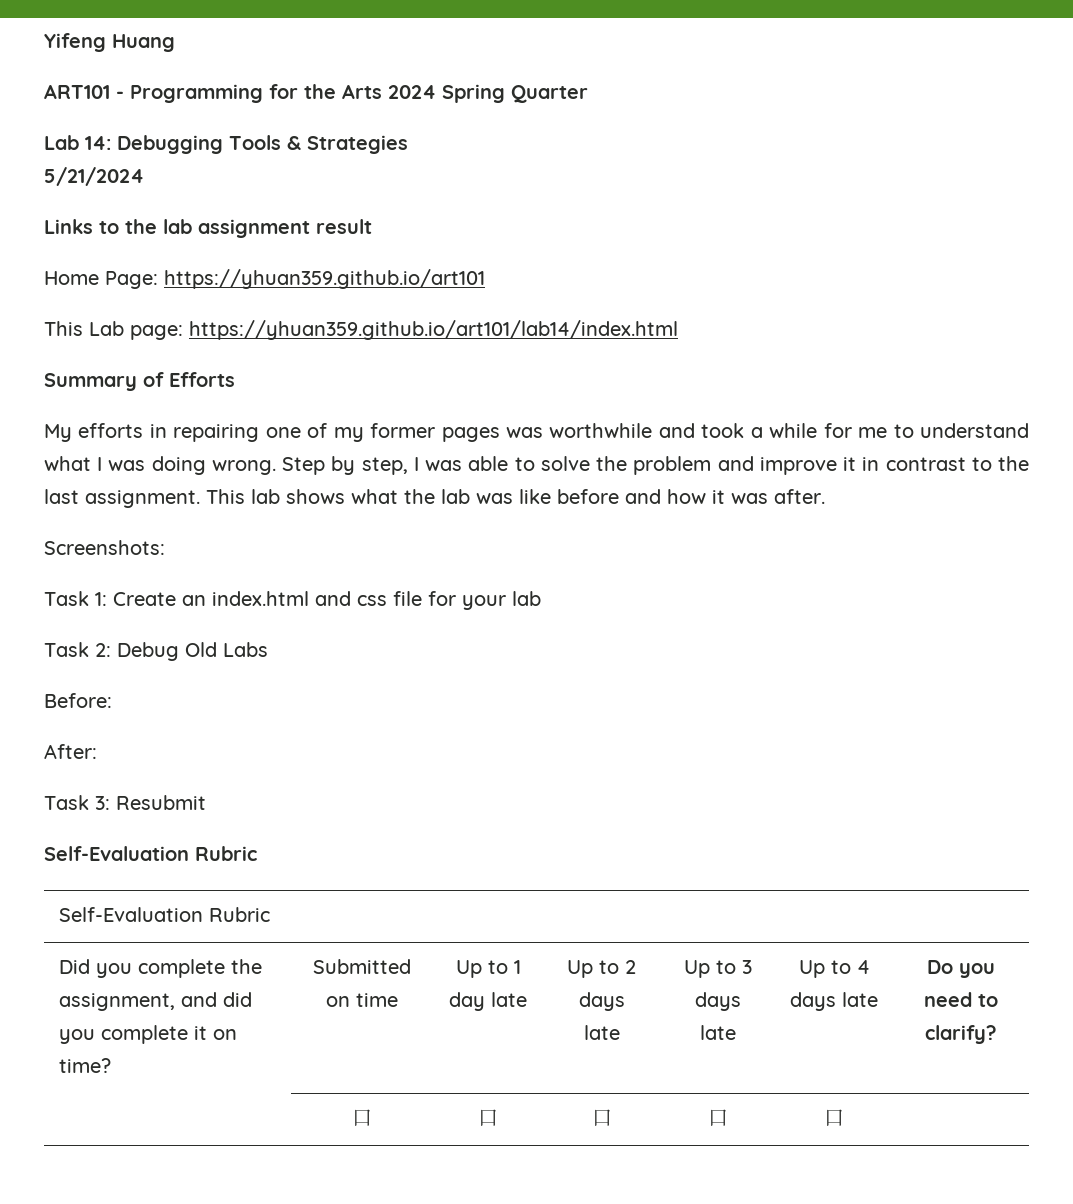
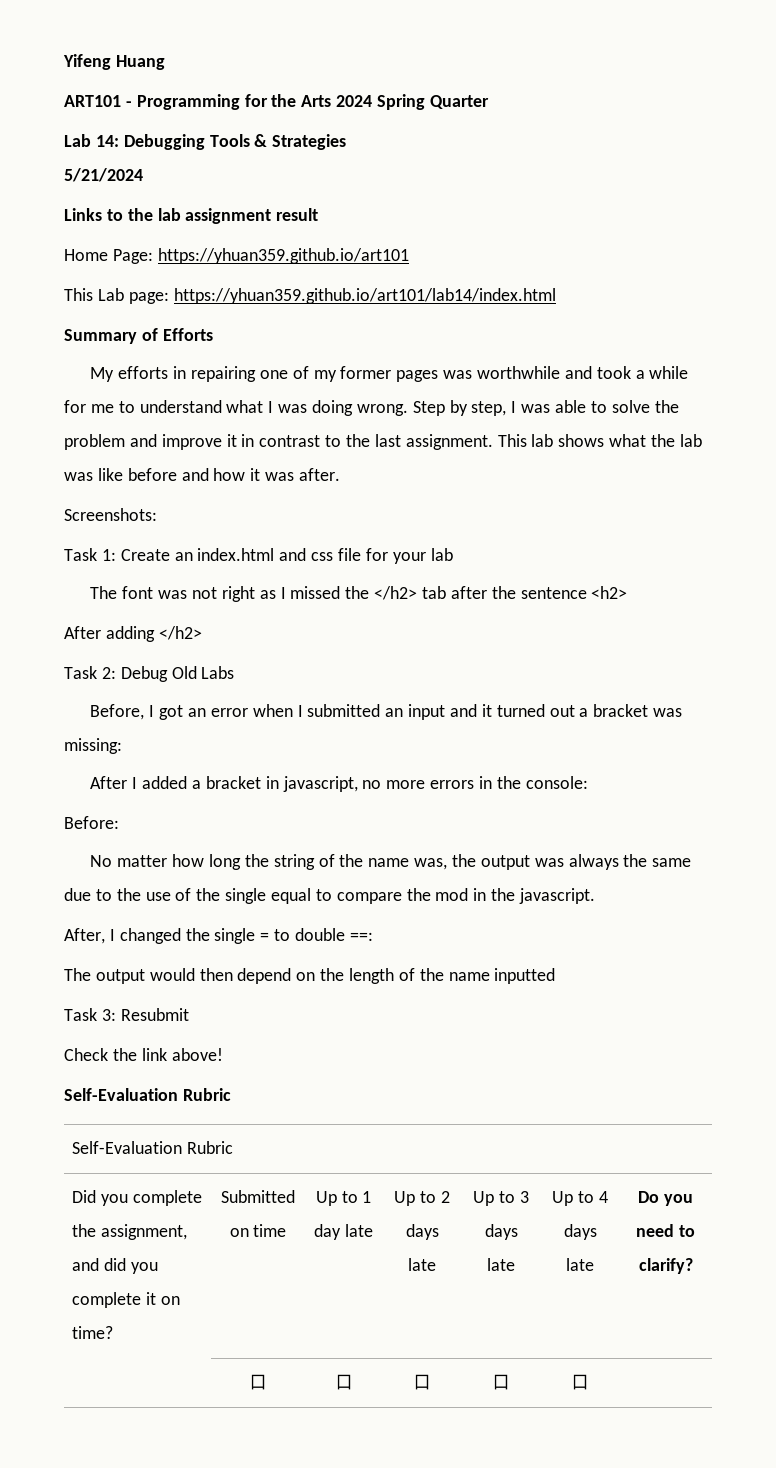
+ The font was not right as I missed the </h2> tab after the sentence <h2>
+ After adding </h2>
+ Before, I got an error when I submitted an input and it turned out a bracket was missing:
+ After I added a bracket in javascript, no more errors in the console:
  Before:
- After:
+ No matter how long the string of the name was, the output was always the same due to the use of the single equal to compare the mod in the javascript.
+ After, I changed the single = to double ==:
+ The output would then depend on the length of the name inputted
+ Check the link above!

